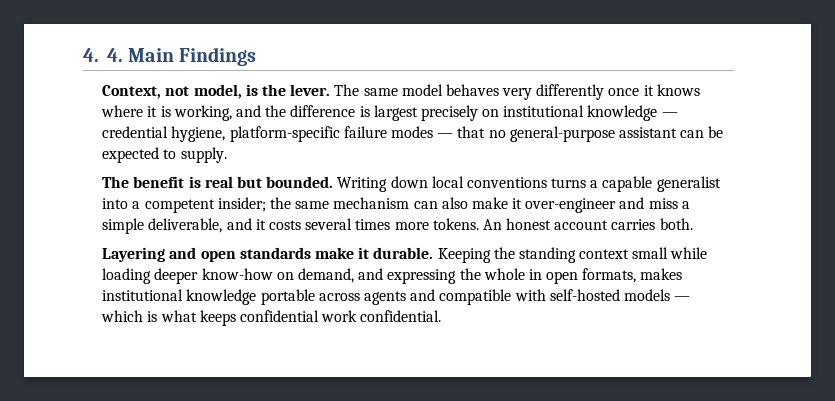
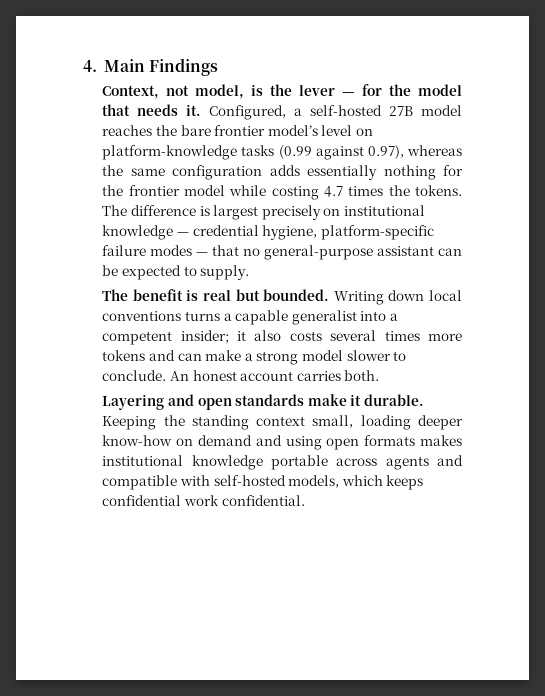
- 4. 4. Main Findings
+ 4. Main Findings
- Context, not model, is the lever. The same model behaves very differently once it knows where it is working, and the difference is largest precisely on institutional knowledge — credential hygiene, platform-specific failure modes — that no general-purpose assistant can be expected to supply.
+ Context, not model, is the lever — for the model that needs it. Configured, a self-hosted 27B model reaches the bare frontier model’s level on platform-knowledge tasks (0.99 against 0.97), whereas the same configuration adds essentially nothing for the frontier model while costing 4.7 times the tokens. The difference is largest precisely on institutional knowledge — credential hygiene, platform-specific failure modes — that no general-purpose assistant can be expected to supply.
- Writing down local conventions turns a capable generalist into a competent insider; the same mechanism can also make it over-engineer and miss a simple deliverable, and it costs several times more tokens.
+ Writing down local conventions turns a capable generalist into a competent insider; it also costs several times more tokens and can make a strong model slower to conclude.
- Keeping the standing context small while loading deeper know-how on demand, and expressing the whole in open formats, makes institutional knowledge portable across agents and compatible with self-hosted models — which is what keeps confidential work confidential.
+ Keeping the standing context small, loading deeper know-how on demand and using open formats makes institutional knowledge portable across agents and compatible with self-hosted models, which keeps confidential work confidential.

